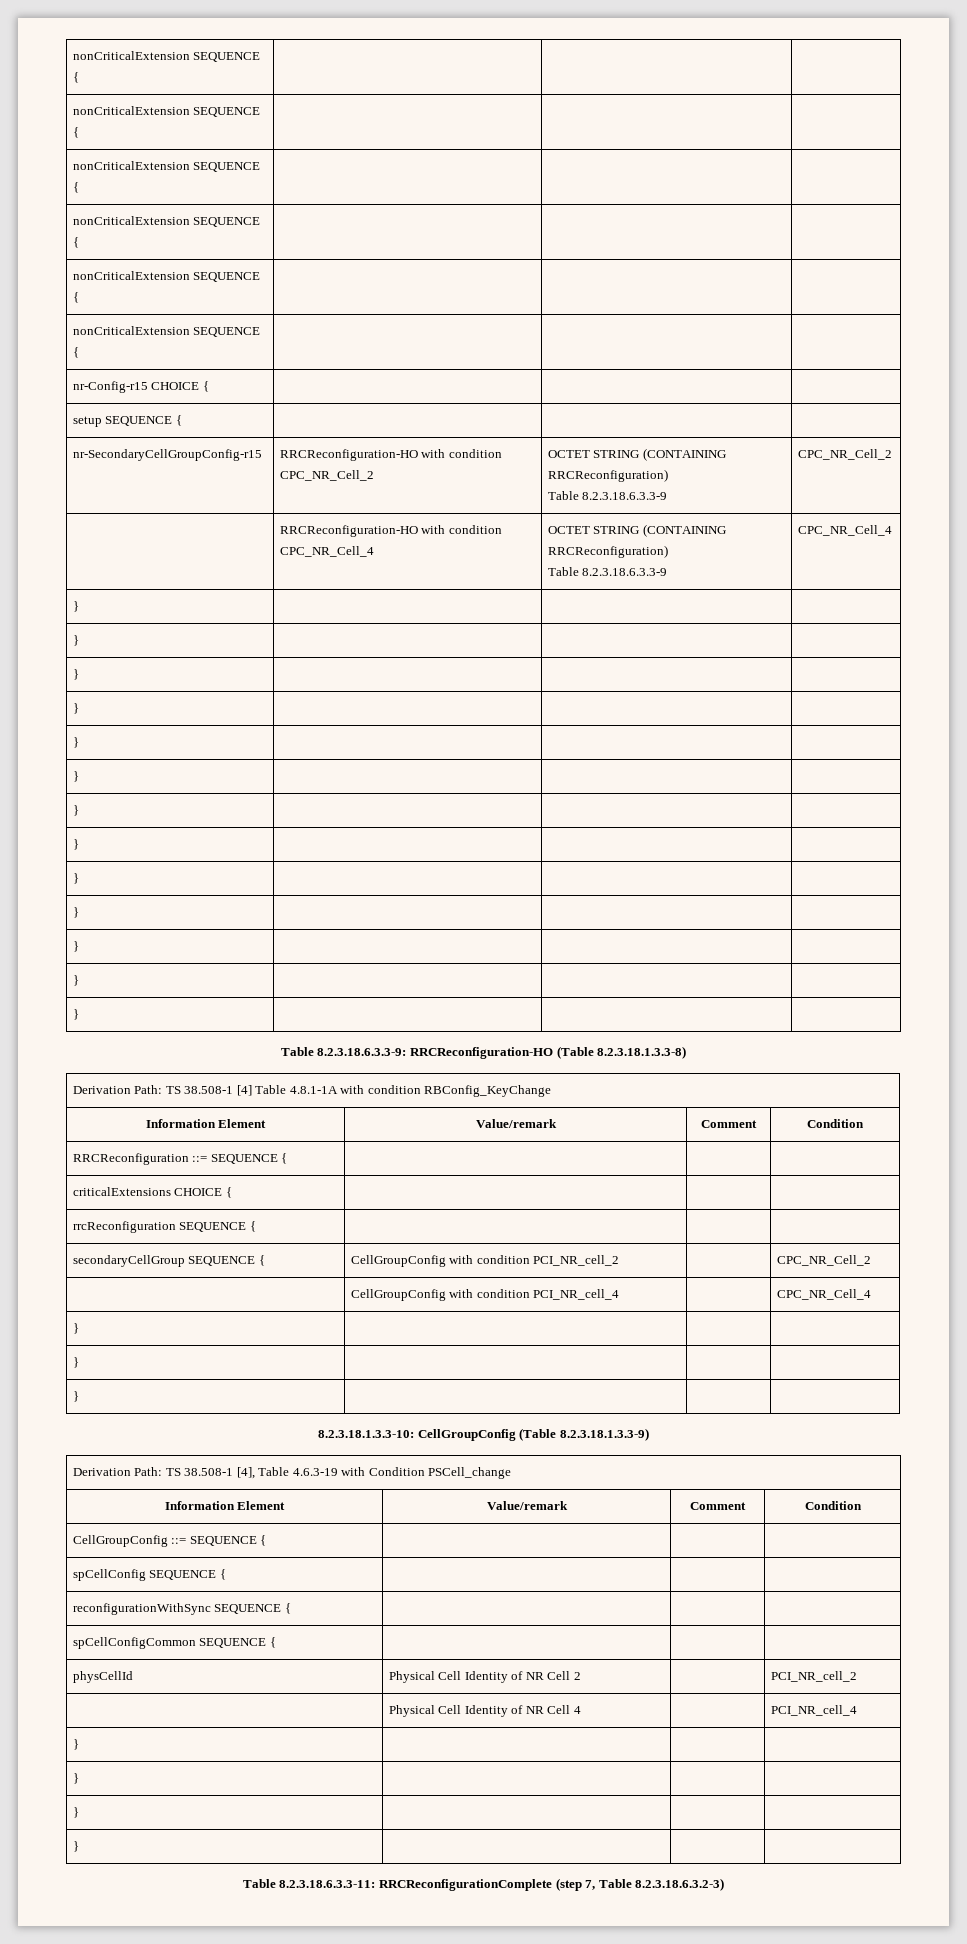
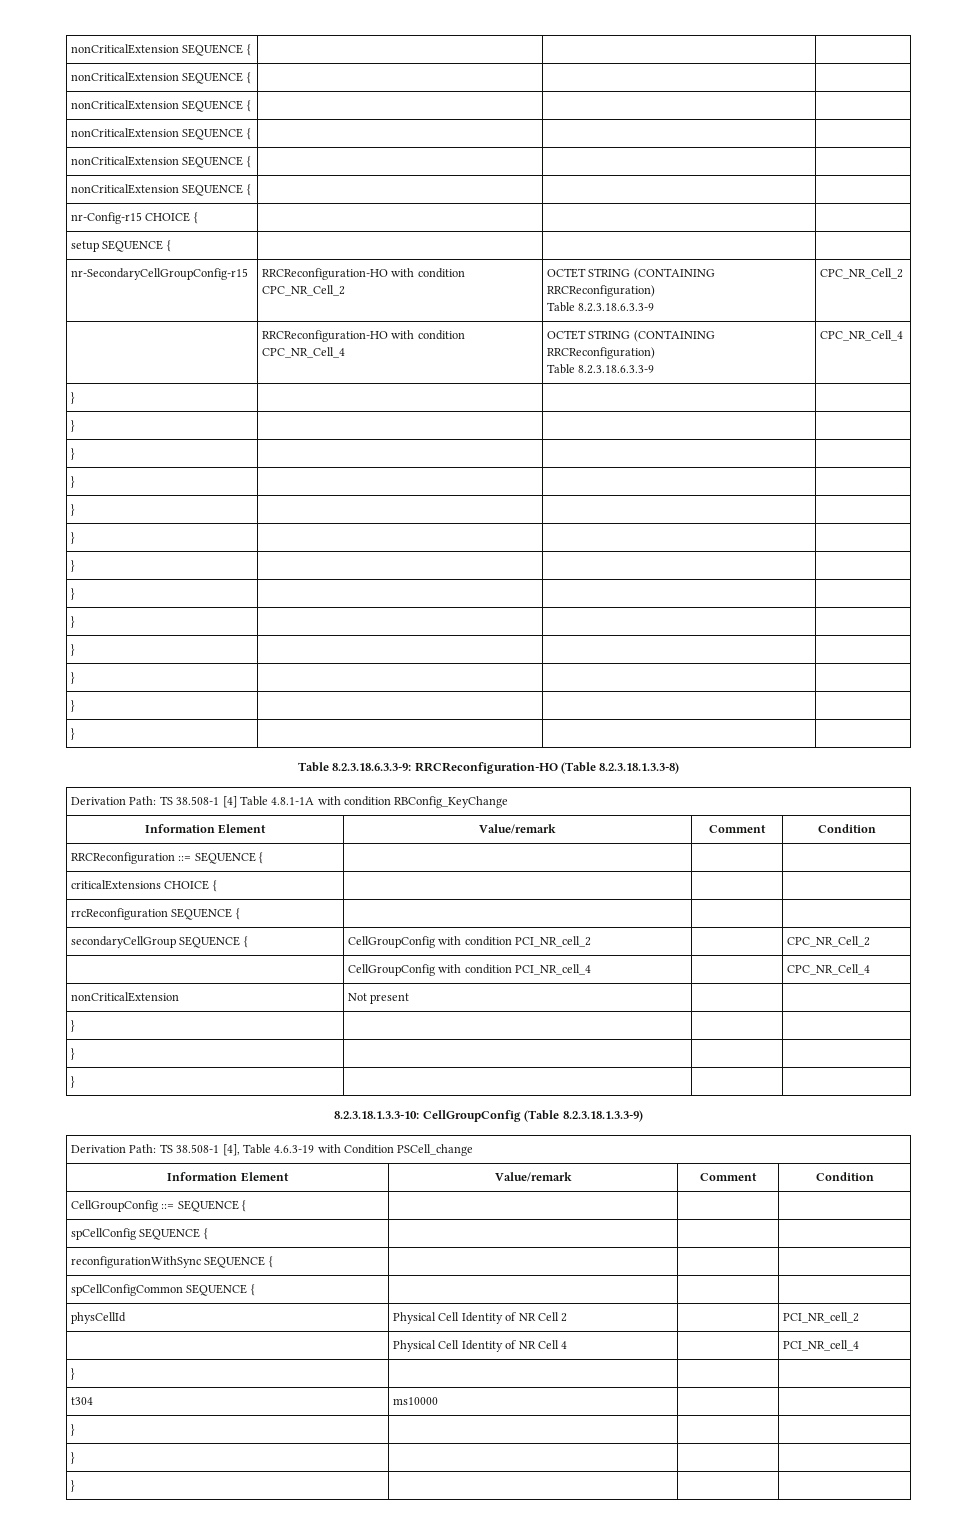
+ nonCriticalExtension | Not present | |
  | Physical Cell Identity of NR Cell 4 | | PCI_NR_cell_4
+ } | | |
+ t304 | ms10000 | |
  } | | |
  } | | |
  } | | |
- } | | |
- Table 8.2.3.18.6.3.3-11: RRCReconfigurationComplete (step 7, Table 8.2.3.18.6.3.2-3)

